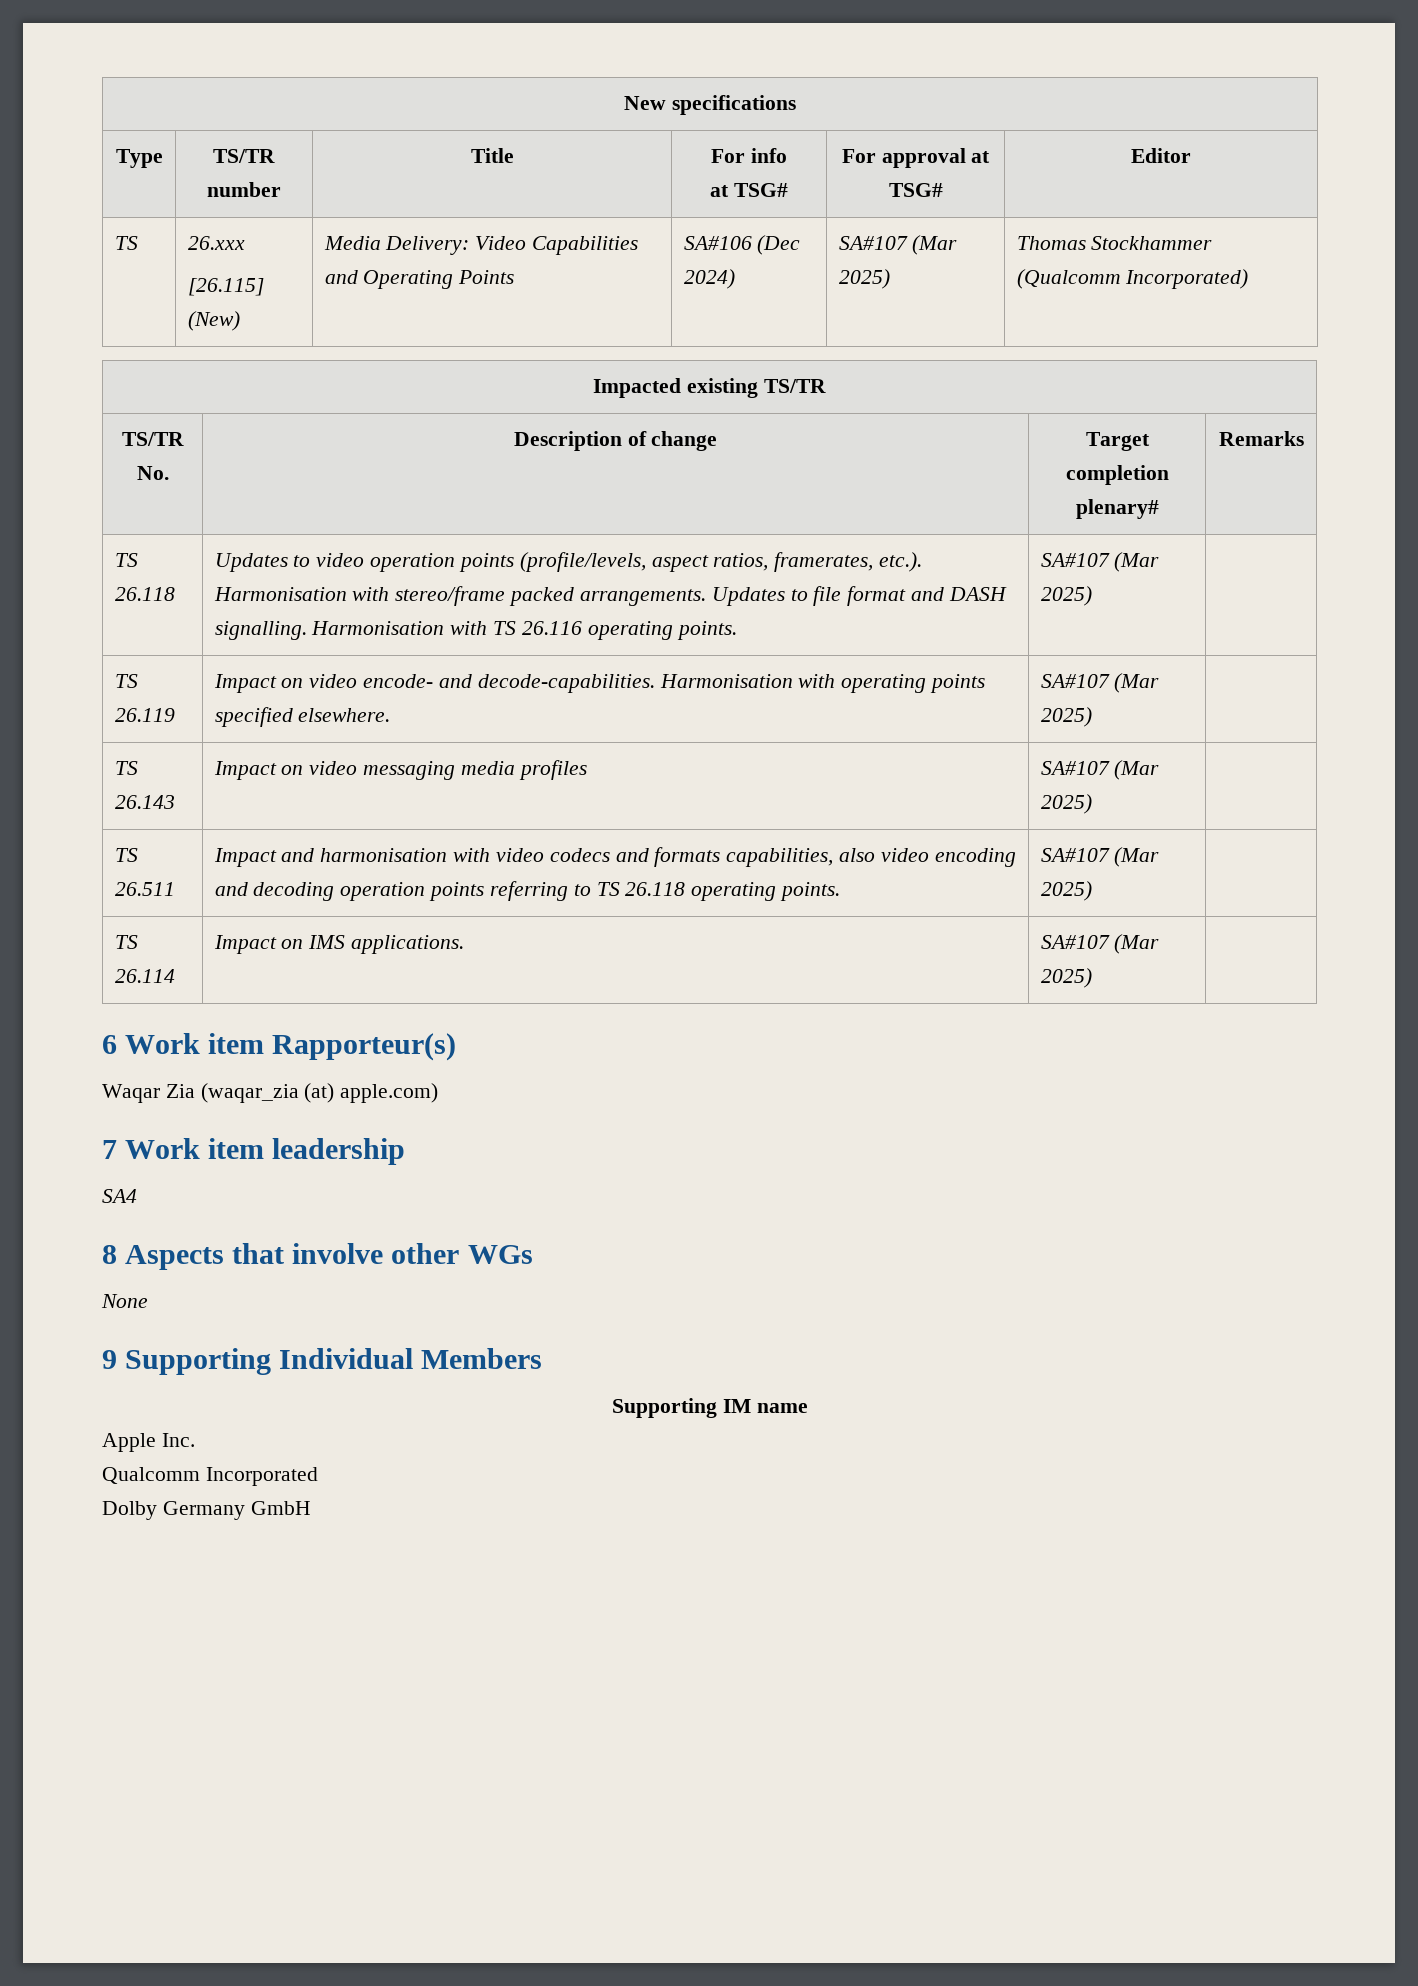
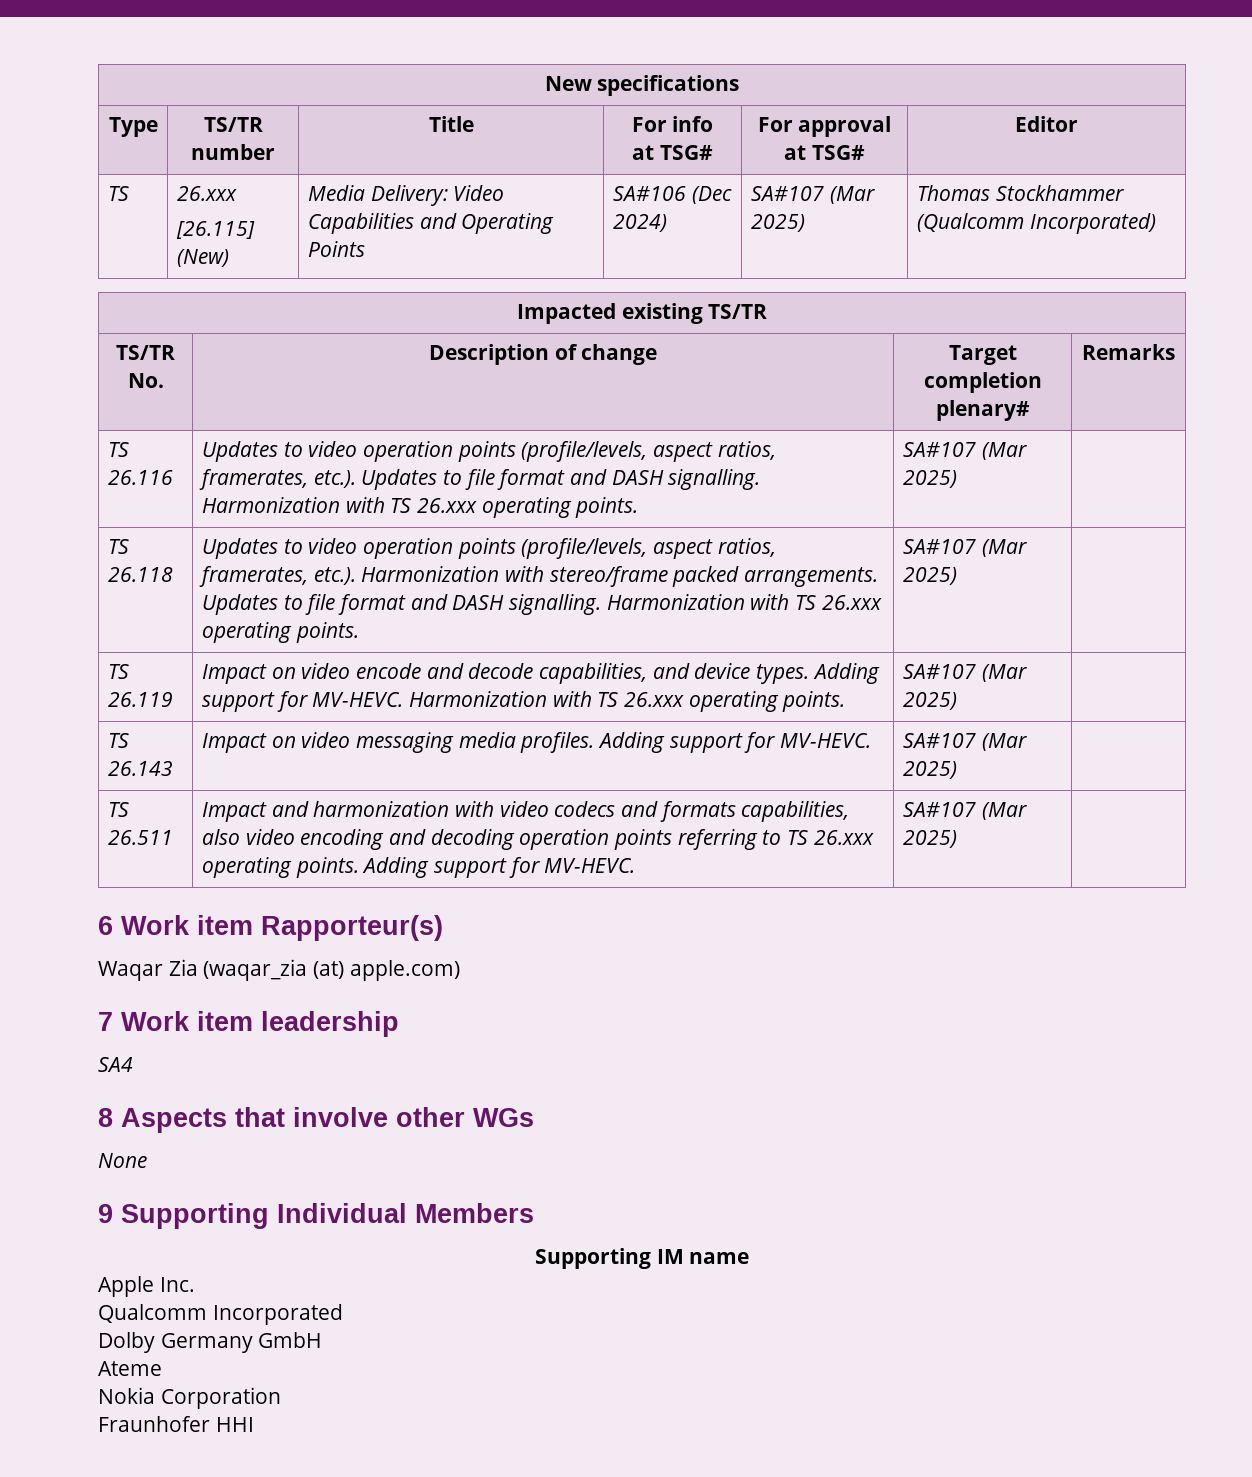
+ TS 26.116 | Updates to video operation points (profile/levels, aspect ratios, framerates, etc.). Updates to file format and DASH signalling. Harmonization with TS 26.xxx operating points. | SA#107 (Mar 2025) |
- TS 26.118 | Updates to video operation points (profile/levels, aspect ratios, framerates, etc.). Harmonisation with stereo/frame packed arrangements. Updates to file format and DASH signalling. Harmonisation with TS 26.116 operating points. | SA#107 (Mar 2025) |
+ TS 26.118 | Updates to video operation points (profile/levels, aspect ratios, framerates, etc.). Harmonization with stereo/frame packed arrangements. Updates to file format and DASH signalling. Harmonization with TS 26.xxx operating points. | SA#107 (Mar 2025) |
- TS 26.119 | Impact on video encode- and decode-capabilities. Harmonisation with operating points specified elsewhere. | SA#107 (Mar 2025) |
+ TS 26.119 | Impact on video encode and decode capabilities, and device types. Adding support for MV-HEVC. Harmonization with TS 26.xxx operating points. | SA#107 (Mar 2025) |
- TS 26.143 | Impact on video messaging media profiles | SA#107 (Mar 2025) |
+ TS 26.143 | Impact on video messaging media profiles. Adding support for MV-HEVC. | SA#107 (Mar 2025) |
- TS 26.511 | Impact and harmonisation with video codecs and formats capabilities, also video encoding and decoding operation points referring to TS 26.118 operating points. | SA#107 (Mar 2025) |
- TS 26.114 | Impact on IMS applications. | SA#107 (Mar 2025) |
+ TS 26.511 | Impact and harmonization with video codecs and formats capabilities, also video encoding and decoding operation points referring to TS 26.xxx operating points. Adding support for MV-HEVC. | SA#107 (Mar 2025) |
+ Ateme
+ Nokia Corporation
+ Fraunhofer HHI

